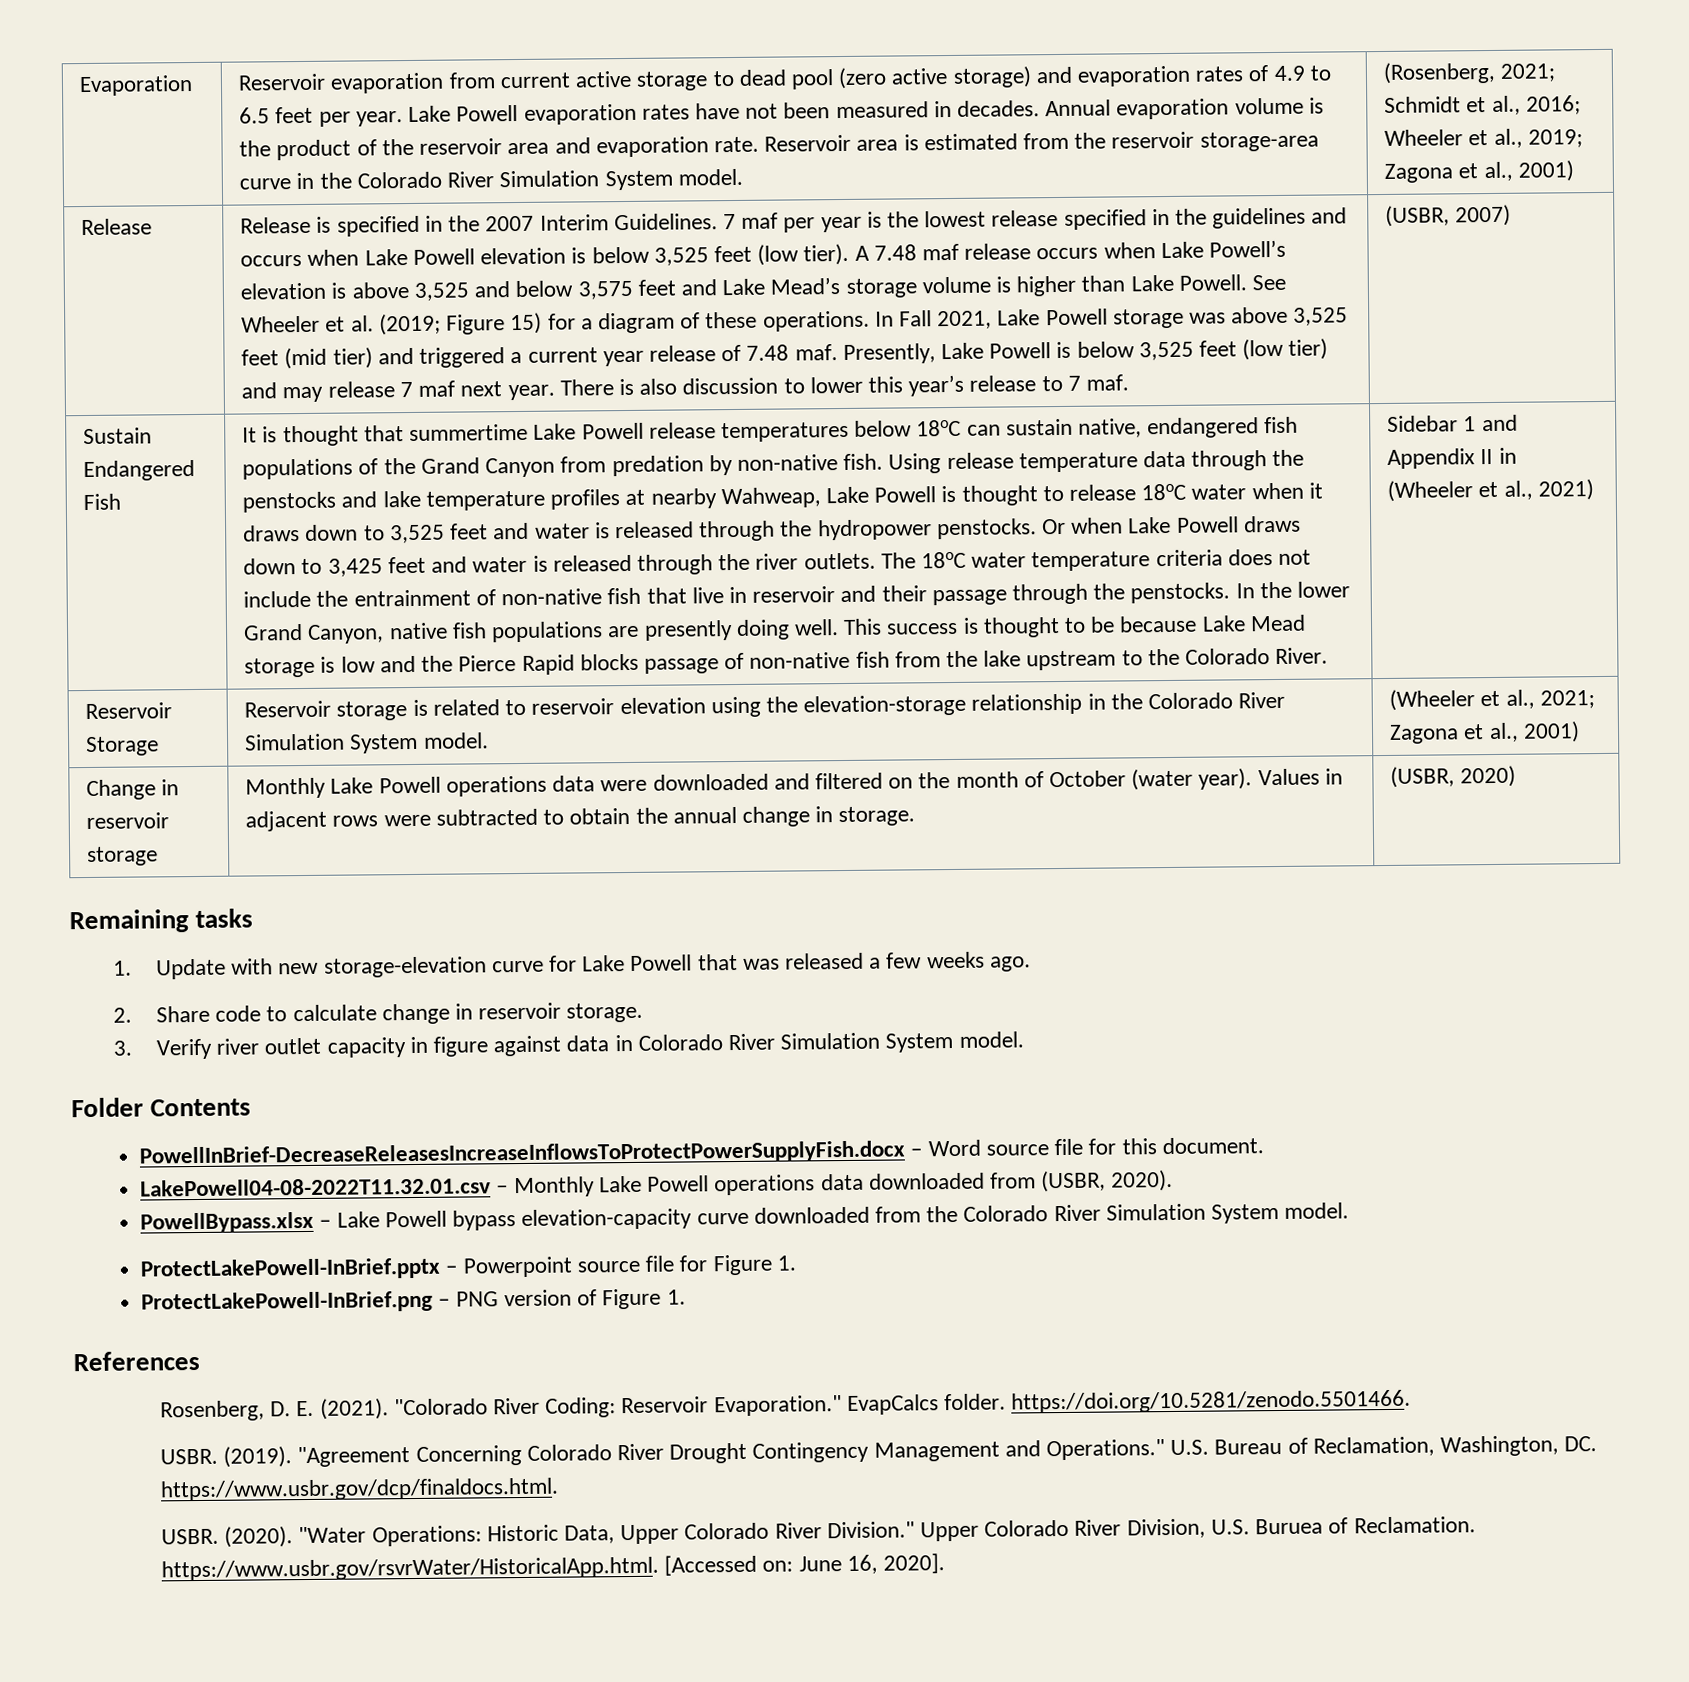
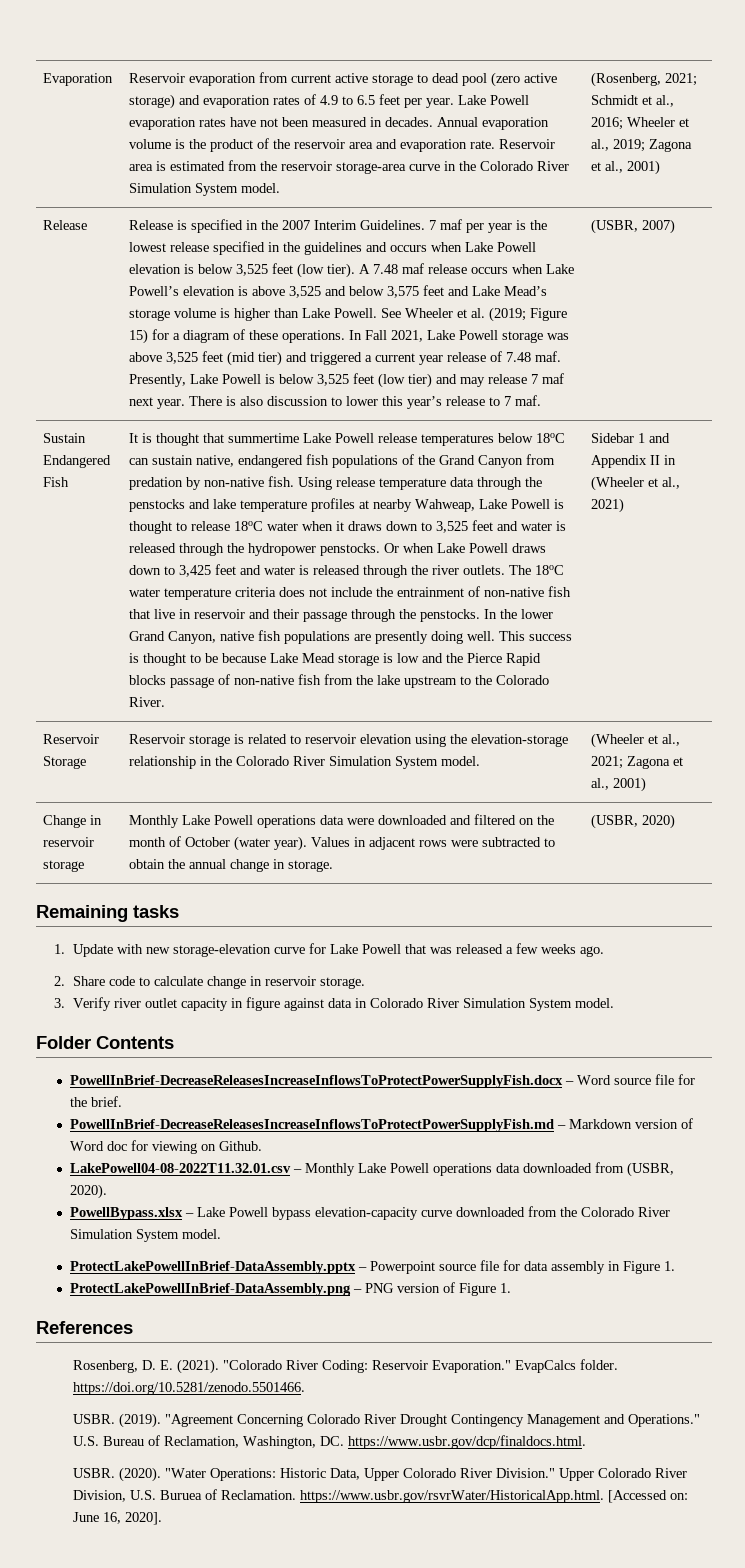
- PowellInBrief-DecreaseReleasesIncreaseInflowsToProtectPowerSupplyFish.docx – Word source file for this document.
+ PowellInBrief-DecreaseReleasesIncreaseInflowsToProtectPowerSupplyFish.docx – Word source file for the brief.
+ PowellInBrief-DecreaseReleasesIncreaseInflowsToProtectPowerSupplyFish.md – Markdown version of Word doc for viewing on Github.
- ProtectLakePowell-InBrief.pptx – Powerpoint source file for Figure 1.
- ProtectLakePowell-InBrief.png – PNG version of Figure 1.
+ ProtectLakePowellInBrief-DataAssembly.pptx – Powerpoint source file for data assembly in Figure 1.
+ ProtectLakePowellInBrief-DataAssembly.png – PNG version of Figure 1.

